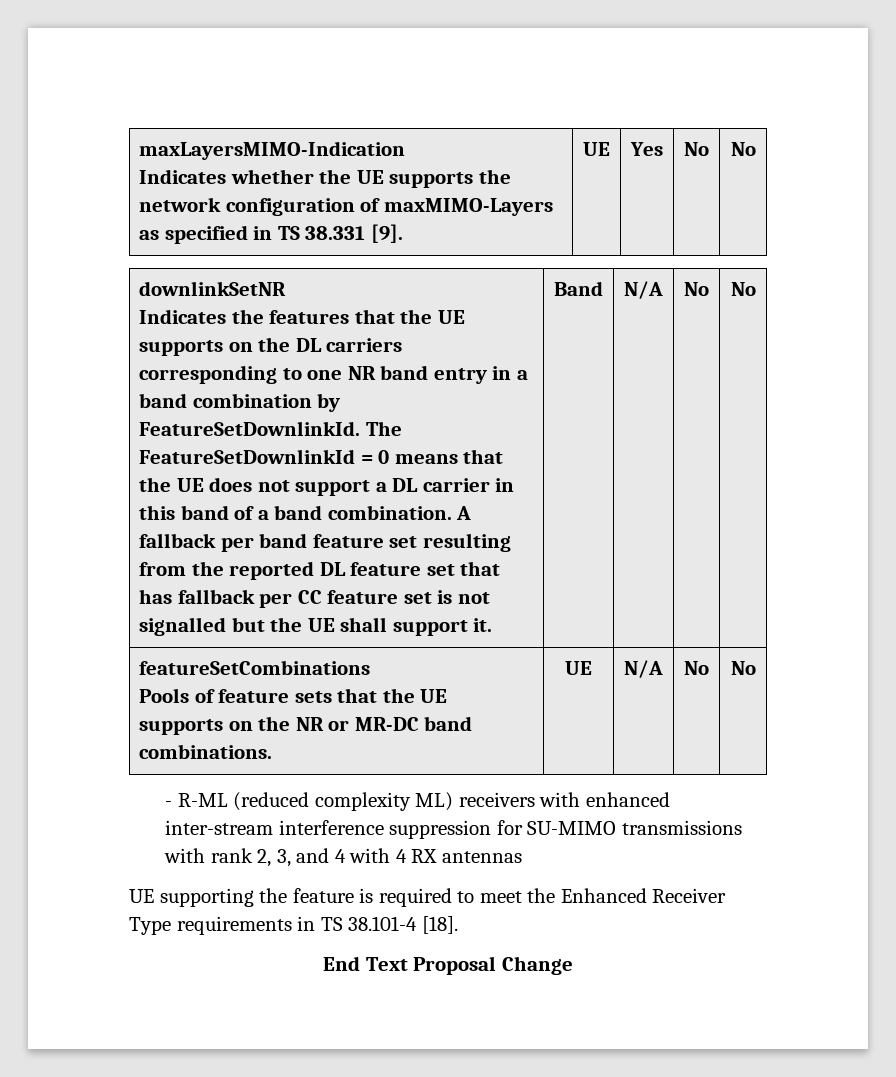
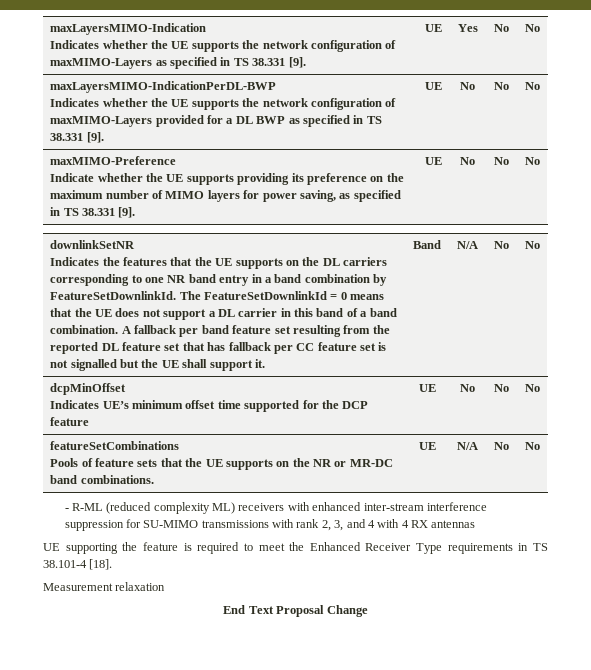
+ maxLayersMIMO-IndicationPerDL-BWP
+ Indicates whether the UE supports the network configuration of maxMIMO-Layers provided for a DL BWP as specified in TS 38.331 [9]. | UE | No | No | No
+ maxMIMO-Preference
+ Indicate whether the UE supports providing its preference on the maximum number of MIMO layers for power saving, as specified in TS 38.331 [9]. | UE | No | No | No
+ dcpMinOffset
+ Indicates UE’s minimum offset time supported for the DCP feature | UE | No | No | No
+ Measurement relaxation

